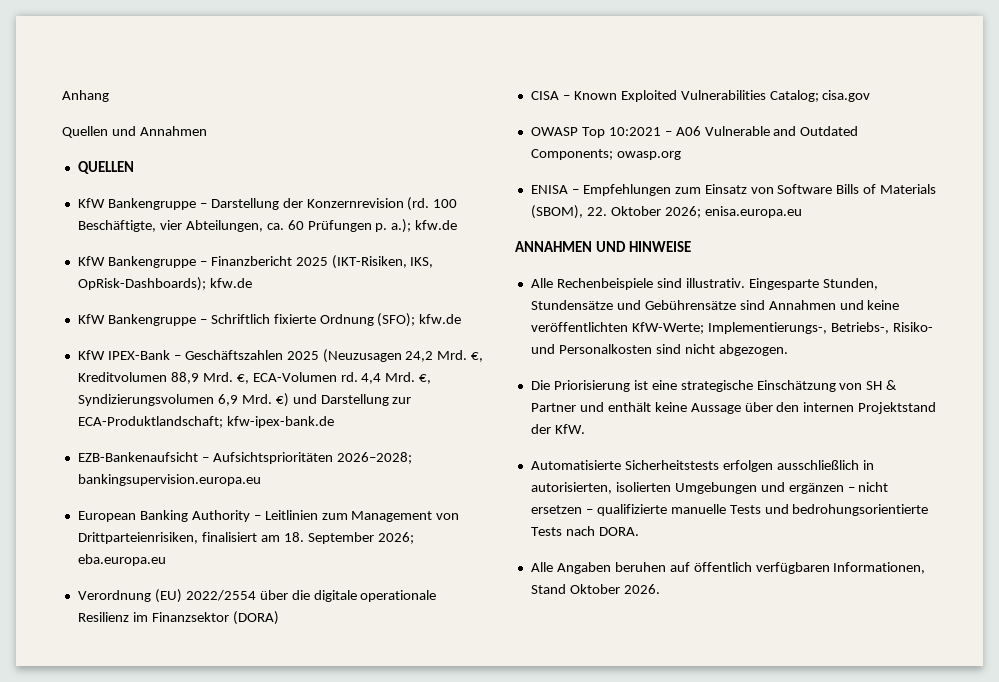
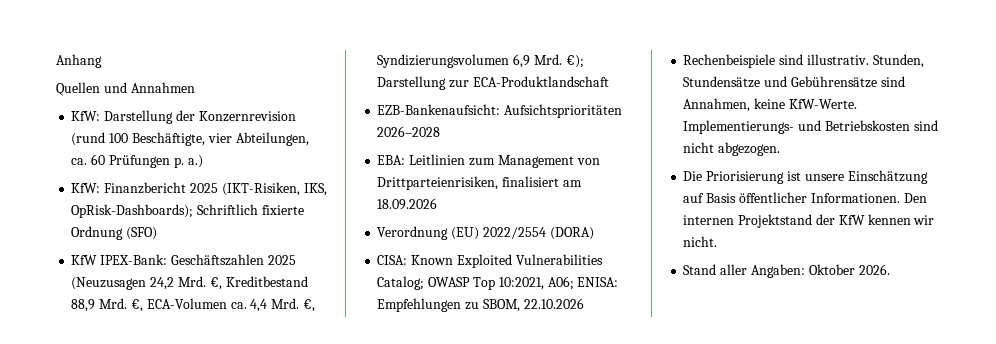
- QUELLEN
- KfW Bankengruppe – Darstellung der Konzernrevision (rd. 100 Beschäftigte, vier Abteilungen, ca. 60 Prüfungen p. a.); kfw.de
- KfW Bankengruppe – Finanzbericht 2025 (IKT-Risiken, IKS, OpRisk-Dashboards); kfw.de
- KfW Bankengruppe – Schriftlich fixierte Ordnung (SFO); kfw.de
- KfW IPEX-Bank – Geschäftszahlen 2025 (Neuzusagen 24,2 Mrd. €, Kreditvolumen 88,9 Mrd. €, ECA-Volumen rd. 4,4 Mrd. €, Syndizierungsvolumen 6,9 Mrd. €) und Darstellung zur ECA-Produktlandschaft; kfw-ipex-bank.de
- EZB-Bankenaufsicht – Aufsichtsprioritäten 2026–2028; bankingsupervision.europa.eu
- European Banking Authority – Leitlinien zum Management von Drittparteienrisiken, finalisiert am 18. September 2026; eba.europa.eu
+ KfW: Darstellung der Konzernrevision (rund 100 Beschäftigte, vier Abteilungen, ca. 60 Prüfungen p. a.)
+ KfW: Finanzbericht 2025 (IKT-Risiken, IKS, OpRisk-Dashboards); Schriftlich fixierte Ordnung (SFO)
+ KfW IPEX-Bank: Geschäftszahlen 2025 (Neuzusagen 24,2 Mrd. €, Kreditbestand 88,9 Mrd. €, ECA-Volumen ca. 4,4 Mrd. €, Syndizierungsvolumen 6,9 Mrd. €); Darstellung zur ECA-Produktlandschaft
+ EZB-Bankenaufsicht: Aufsichtsprioritäten 2026–2028
+ EBA: Leitlinien zum Management von Drittparteienrisiken, finalisiert am 18.09.2026
- Verordnung (EU) 2022/2554 über die digitale operationale Resilienz im Finanzsektor (DORA)
+ Verordnung (EU) 2022/2554 (DORA)
- CISA – Known Exploited Vulnerabilities Catalog; cisa.gov
- OWASP Top 10:2021 – A06 Vulnerable and Outdated Components; owasp.org
- ENISA – Empfehlungen zum Einsatz von Software Bills of Materials (SBOM), 22. Oktober 2026; enisa.europa.eu
- ANNAHMEN UND HINWEISE
- Alle Rechenbeispiele sind illustrativ.
+ CISA: Known Exploited Vulnerabilities Catalog; OWASP Top 10:2021, A06; ENISA: Empfehlungen zu SBOM, 22.10.2026
+ Rechenbeispiele sind illustrativ.
- Eingesparte Stunden, Stundensätze und Gebührensätze sind Annahmen und keine veröffentlichten KfW-Werte; Implementierungs-, Betriebs-, Risiko- und Personalkosten sind nicht abgezogen.
+ Stunden, Stundensätze und Gebührensätze sind Annahmen, keine KfW-Werte. Implementierungs- und Betriebskosten sind nicht abgezogen.
- Die Priorisierung ist eine strategische Einschätzung von SH & Partner und enthält keine Aussage über den internen Projektstand der KfW.
- Automatisierte Sicherheitstests erfolgen ausschließlich in autorisierten, isolierten Umgebungen und ergänzen – nicht ersetzen – qualifizierte manuelle Tests und bedrohungsorientierte Tests nach DORA.
- Alle Angaben beruhen auf öffentlich verfügbaren Informationen, Stand Oktober 2026.
+ Die Priorisierung ist unsere Einschätzung auf Basis öffentlicher Informationen. Den internen Projektstand der KfW kennen wir nicht.
+ Stand aller Angaben: Oktober 2026.

